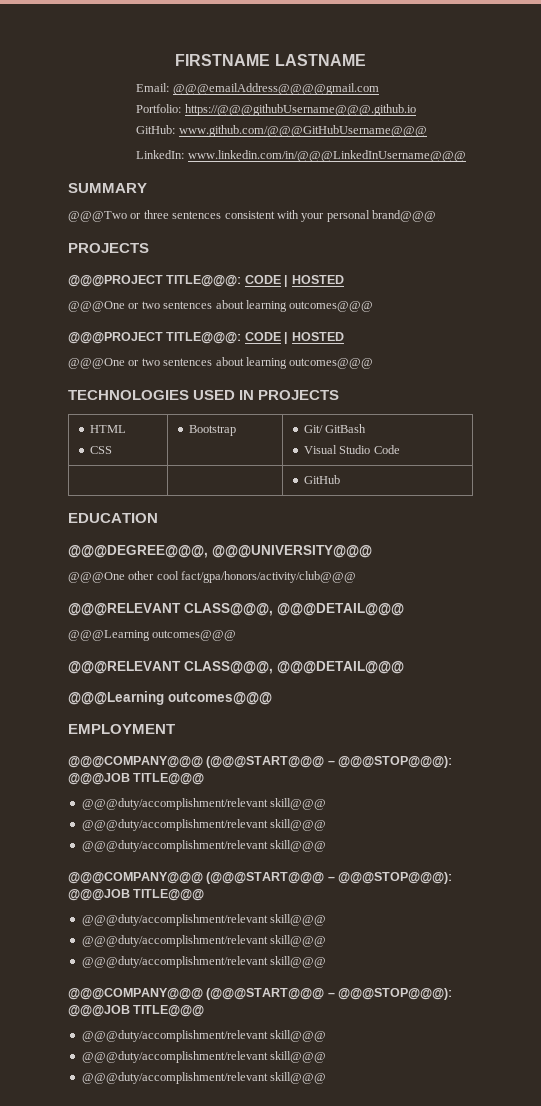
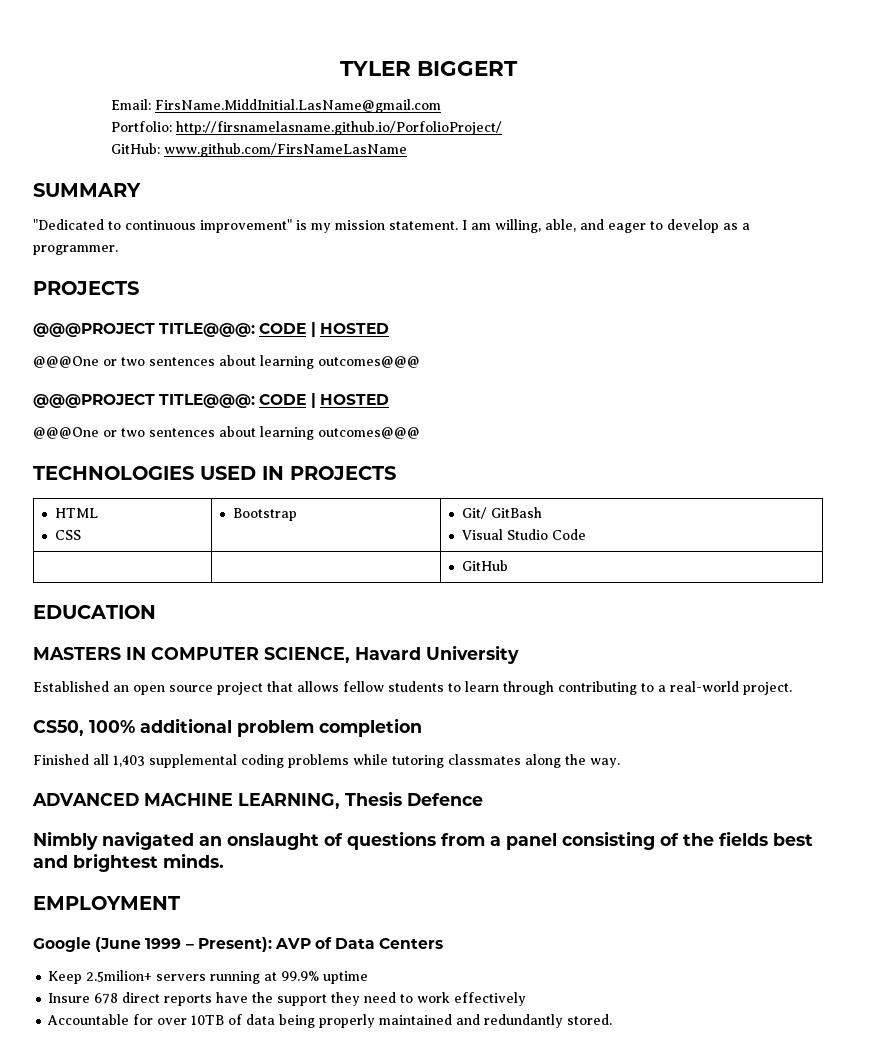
- FIRSTNAME LASTNAME
+ TYLER BIGGERT
- Email: @@@emailAddress@@@@gmail.com
+ Email: FirsName.MiddInitial.LasName@gmail.com
- Portfolio: https://@@@githubUsername@@@.github.io
+ Portfolio: http://firsnamelasname.github.io/PorfolioProject/
- GitHub: www.github.com/@@@GitHubUsername@@@
- LinkedIn: www.linkedin.com/in/@@@LinkedInUsername@@@
+ GitHub: www.github.com/FirsNameLasName
  SUMMARY
- @@@Two or three sentences consistent with your personal brand@@@
+ "Dedicated to continuous improvement" is my mission statement. I am willing, able, and eager to develop as a programmer.
- @@@DEGREE@@@, @@@UNIVERSITY@@@
- @@@One other cool fact/gpa/honors/activity/club@@@
- @@@RELEVANT CLASS@@@, @@@DETAIL@@@
- @@@Learning outcomes@@@
- @@@RELEVANT CLASS@@@, @@@DETAIL@@@
- @@@Learning outcomes@@@
+ MASTERS IN COMPUTER SCIENCE, Havard University
+ Established an open source project that allows fellow students to learn through contributing to a real-world project.
+ CS50, 100% additional problem completion
+ Finished all 1,403 supplemental coding problems while tutoring classmates along the way.
+ ADVANCED MACHINE LEARNING, Thesis Defence
+ Nimbly navigated an onslaught of questions from a panel consisting of the fields best and brightest minds.
  EMPLOYMENT
- @@@COMPANY@@@ (@@@START@@@ – @@@STOP@@@): @@@JOB TITLE@@@
- @@@duty/accomplishment/relevant skill@@@
- @@@duty/accomplishment/relevant skill@@@
- @@@duty/accomplishment/relevant skill@@@
- @@@COMPANY@@@ (@@@START@@@ – @@@STOP@@@): @@@JOB TITLE@@@
- @@@duty/accomplishment/relevant skill@@@
- @@@duty/accomplishment/relevant skill@@@
- @@@duty/accomplishment/relevant skill@@@
- @@@COMPANY@@@ (@@@START@@@ – @@@STOP@@@): @@@JOB TITLE@@@
- @@@duty/accomplishment/relevant skill@@@
- @@@duty/accomplishment/relevant skill@@@
- @@@duty/accomplishment/relevant skill@@@
+ Google (June 1999 – Present): AVP of Data Centers
+ Keep 2.5milion+ servers running at 99.9% uptime
+ Insure 678 direct reports have the support they need to work effectively
+ Accountable for over 10TB of data being properly maintained and redundantly stored.

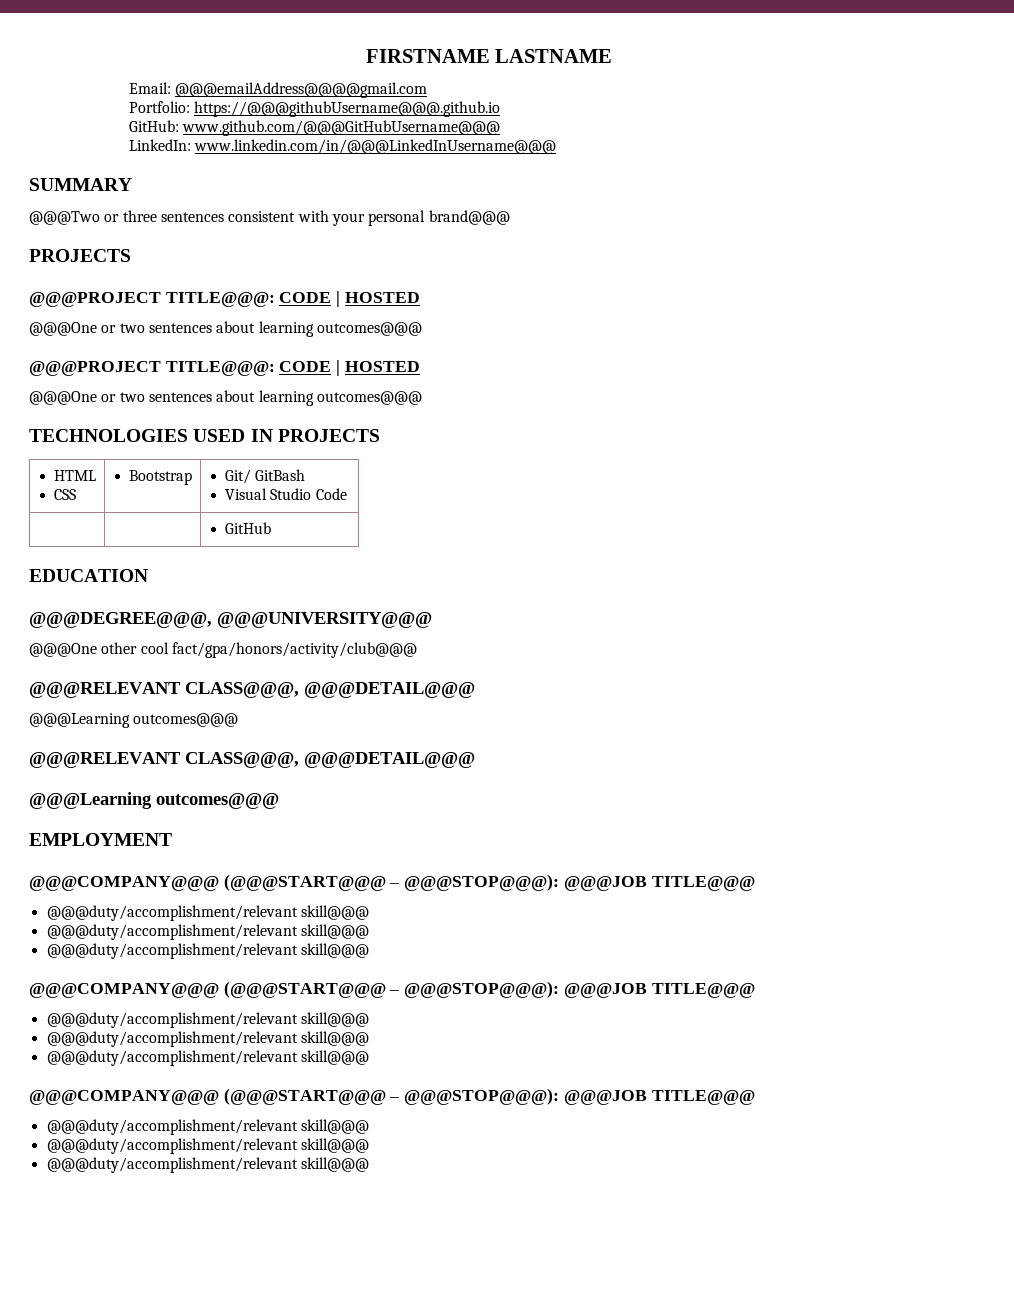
- TYLER BIGGERT
+ FIRSTNAME LASTNAME
- Email: FirsName.MiddInitial.LasName@gmail.com
+ Email: @@@emailAddress@@@@gmail.com
- Portfolio: http://firsnamelasname.github.io/PorfolioProject/
+ Portfolio: https://@@@githubUsername@@@.github.io
- GitHub: www.github.com/FirsNameLasName
+ GitHub: www.github.com/@@@GitHubUsername@@@
+ LinkedIn: www.linkedin.com/in/@@@LinkedInUsername@@@
  SUMMARY
- "Dedicated to continuous improvement" is my mission statement. I am willing, able, and eager to develop as a programmer.
+ @@@Two or three sentences consistent with your personal brand@@@
- MASTERS IN COMPUTER SCIENCE, Havard University
- Established an open source project that allows fellow students to learn through contributing to a real-world project.
- CS50, 100% additional problem completion
- Finished all 1,403 supplemental coding problems while tutoring classmates along the way.
- ADVANCED MACHINE LEARNING, Thesis Defence
- Nimbly navigated an onslaught of questions from a panel consisting of the fields best and brightest minds.
+ @@@DEGREE@@@, @@@UNIVERSITY@@@
+ @@@One other cool fact/gpa/honors/activity/club@@@
+ @@@RELEVANT CLASS@@@, @@@DETAIL@@@
+ @@@Learning outcomes@@@
+ @@@RELEVANT CLASS@@@, @@@DETAIL@@@
+ @@@Learning outcomes@@@
  EMPLOYMENT
- Google (June 1999 – Present): AVP of Data Centers
- Keep 2.5milion+ servers running at 99.9% uptime
- Insure 678 direct reports have the support they need to work effectively
- Accountable for over 10TB of data being properly maintained and redundantly stored.
+ @@@COMPANY@@@ (@@@START@@@ – @@@STOP@@@): @@@JOB TITLE@@@
+ @@@duty/accomplishment/relevant skill@@@
+ @@@duty/accomplishment/relevant skill@@@
+ @@@duty/accomplishment/relevant skill@@@
+ @@@COMPANY@@@ (@@@START@@@ – @@@STOP@@@): @@@JOB TITLE@@@
+ @@@duty/accomplishment/relevant skill@@@
+ @@@duty/accomplishment/relevant skill@@@
+ @@@duty/accomplishment/relevant skill@@@
+ @@@COMPANY@@@ (@@@START@@@ – @@@STOP@@@): @@@JOB TITLE@@@
+ @@@duty/accomplishment/relevant skill@@@
+ @@@duty/accomplishment/relevant skill@@@
+ @@@duty/accomplishment/relevant skill@@@

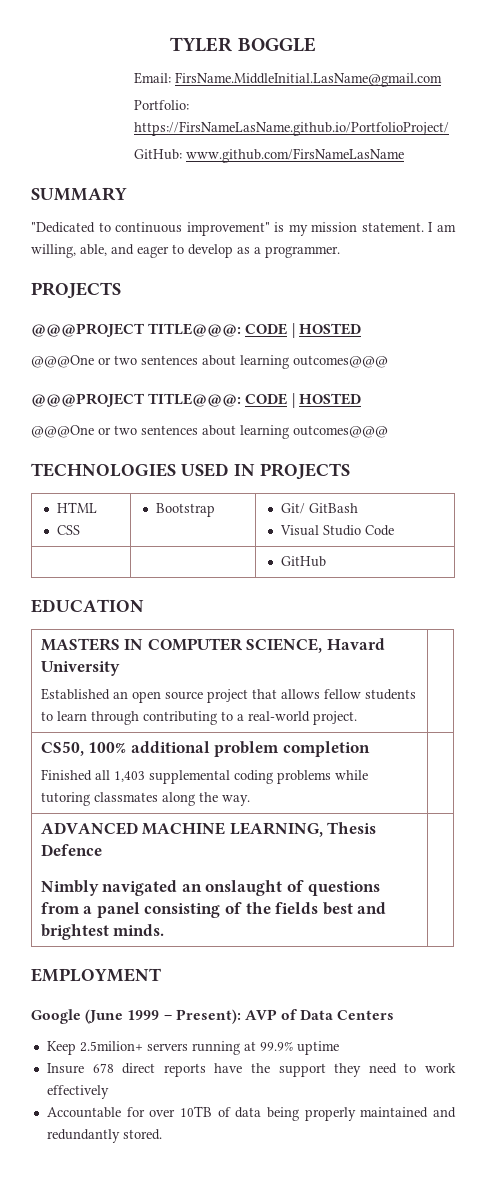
- FIRSTNAME LASTNAME
+ TYLER BOGGLE
- Email: @@@emailAddress@@@@gmail.com
+ Email: FirsName.MiddleInitial.LasName@gmail.com
- Portfolio: https://@@@githubUsername@@@.github.io
+ Portfolio: https://FirsNameLasName.github.io/PortfolioProject/
- GitHub: www.github.com/@@@GitHubUsername@@@
- LinkedIn: www.linkedin.com/in/@@@LinkedInUsername@@@
+ GitHub: www.github.com/FirsNameLasName
  SUMMARY
- @@@Two or three sentences consistent with your personal brand@@@
+ "Dedicated to continuous improvement" is my mission statement. I am willing, able, and eager to develop as a programmer.
- @@@DEGREE@@@, @@@UNIVERSITY@@@
- @@@One other cool fact/gpa/honors/activity/club@@@
- @@@RELEVANT CLASS@@@, @@@DETAIL@@@
- @@@Learning outcomes@@@
- @@@RELEVANT CLASS@@@, @@@DETAIL@@@
- @@@Learning outcomes@@@
+ MASTERS IN COMPUTER SCIENCE, Havard University
+ Established an open source project that allows fellow students to learn through contributing to a real-world project. |
+ CS50, 100% additional problem completion
+ Finished all 1,403 supplemental coding problems while tutoring classmates along the way. |
+ ADVANCED MACHINE LEARNING, Thesis Defence
+ Nimbly navigated an onslaught of questions from a panel consisting of the fields best and brightest minds. |
  EMPLOYMENT
- @@@COMPANY@@@ (@@@START@@@ – @@@STOP@@@): @@@JOB TITLE@@@
- @@@duty/accomplishment/relevant skill@@@
- @@@duty/accomplishment/relevant skill@@@
- @@@duty/accomplishment/relevant skill@@@
- @@@COMPANY@@@ (@@@START@@@ – @@@STOP@@@): @@@JOB TITLE@@@
- @@@duty/accomplishment/relevant skill@@@
- @@@duty/accomplishment/relevant skill@@@
- @@@duty/accomplishment/relevant skill@@@
- @@@COMPANY@@@ (@@@START@@@ – @@@STOP@@@): @@@JOB TITLE@@@
- @@@duty/accomplishment/relevant skill@@@
- @@@duty/accomplishment/relevant skill@@@
- @@@duty/accomplishment/relevant skill@@@
+ Google (June 1999 – Present): AVP of Data Centers
+ Keep 2.5milion+ servers running at 99.9% uptime
+ Insure 678 direct reports have the support they need to work effectively
+ Accountable for over 10TB of data being properly maintained and redundantly stored.

